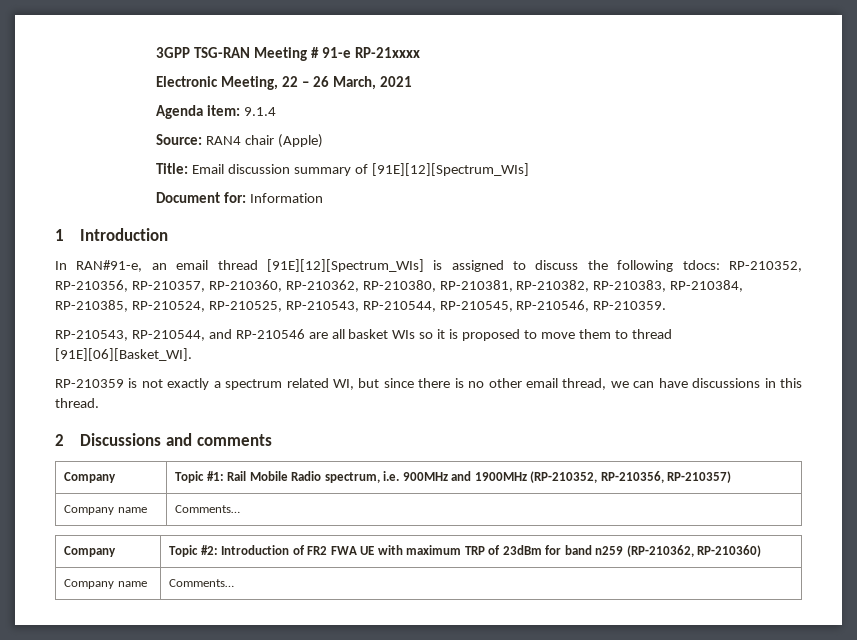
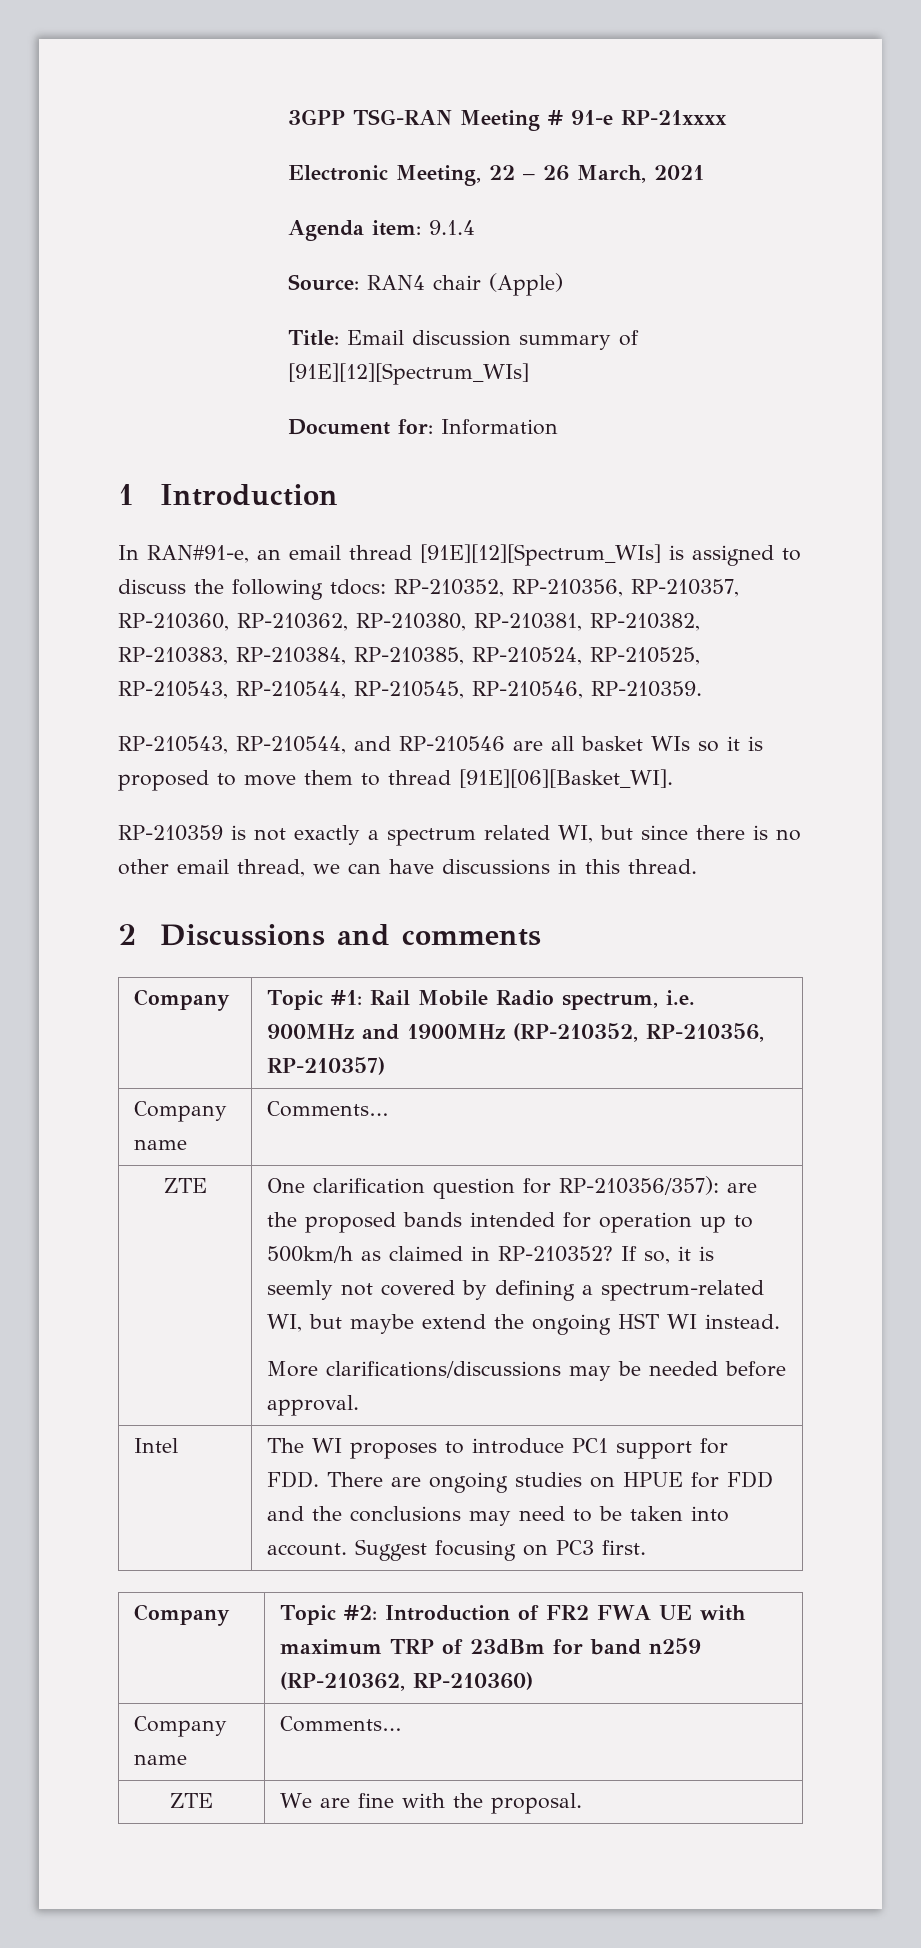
+ ZTE | One clarification question for RP-210356/357): are the proposed bands intended for operation up to 500km/h as claimed in RP-210352? If so, it is seemly not covered by defining a spectrum-related WI, but maybe extend the ongoing HST WI instead.
+ More clarifications/discussions may be needed before approval.
+ Intel | The WI proposes to introduce PC1 support for FDD. There are ongoing studies on HPUE for FDD and the conclusions may need to be taken into account. Suggest focusing on PC3 first.
+ ZTE | We are fine with the proposal.

